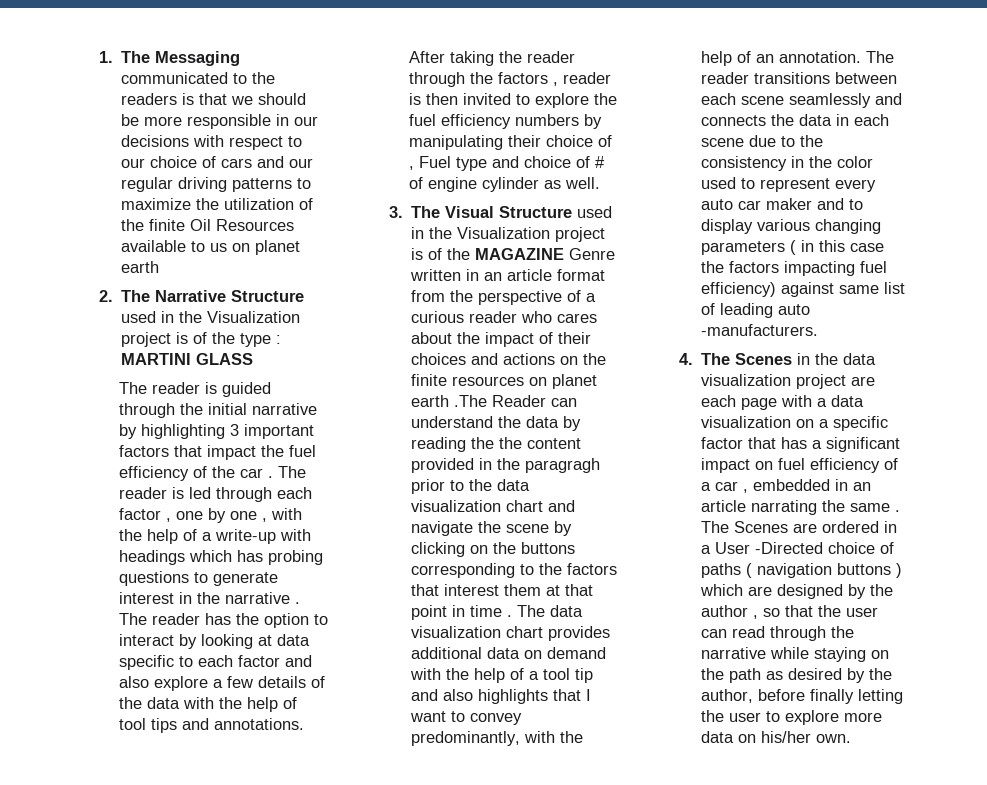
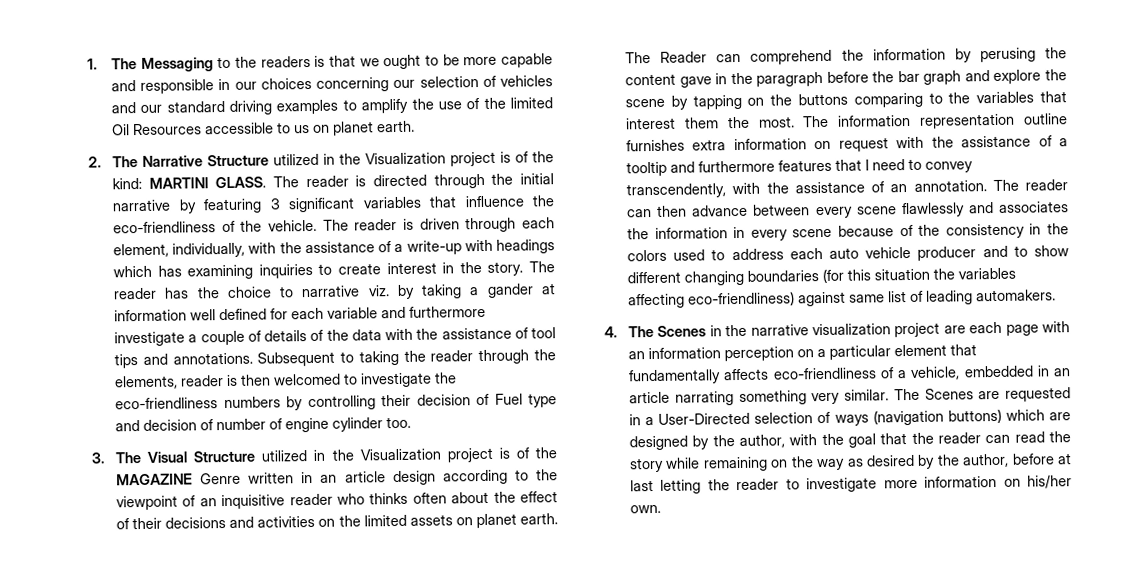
- 1. The Messaging communicated to the readers is that we should be more responsible in our decisions with respect to our choice of cars and our regular driving patterns to maximize the utilization of the finite Oil Resources available to us on planet earth
+ 1. The Messaging to the readers is that we ought to be more capable and responsible in our choices concerning our selection of vehicles and our standard driving examples to amplify the use of the limited Oil Resources accessible to us on planet earth.
- 2. The Narrative Structure used in the Visualization project is of the type : MARTINI GLASS
- The reader is guided through the initial narrative by highlighting 3 important factors that impact the fuel efficiency of the car . The reader is led through each factor , one by one , with the help of a write-up with headings which has probing questions to generate interest in the narrative .
+ 2. The Narrative Structure utilized in the Visualization project is of the kind: MARTINI GLASS. The reader is directed through the initial narrative by featuring 3 significant variables that influence the eco-friendliness of the vehicle. The reader is driven through each element, individually, with the assistance of a write-up with headings which has examining inquiries to create interest in the story.
- The reader has the option to interact by looking at data specific to each factor and also explore a few details of the data with the help of tool tips and annotations.
+ The reader has the choice to narrative viz. by taking a gander at information well defined for each variable and furthermore investigate a couple of details of the data with the assistance of tool tips and annotations.
- After taking the reader through the factors , reader is then invited to explore the fuel efficiency numbers by manipulating their choice of , Fuel type and choice of # of engine cylinder as well.
+ Subsequent to taking the reader through the elements, reader is then welcomed to investigate the eco-friendliness numbers by controlling their decision of Fuel type and decision of number of engine cylinder too.
- 3. The Visual Structure used in the Visualization project is of the MAGAZINE Genre written in an article format from the perspective of a curious reader who cares about the impact of their choices and actions on the finite resources on planet earth .The Reader can understand the data by reading the the content provided in the paragragh prior to the data visualization chart and navigate the scene by clicking on the buttons corresponding to the factors that interest them at that point in time . The data visualization chart provides additional data on demand with the help of a tool tip and also highlights that I want to convey predominantly, with the help of an annotation.
+ 3. The Visual Structure utilized in the Visualization project is of the MAGAZINE Genre written in an article design according to the viewpoint of an inquisitive reader who thinks often about the effect of their decisions and activities on the limited assets on planet earth. The Reader can comprehend the information by perusing the content gave in the paragraph before the bar graph and explore the scene by tapping on the buttons comparing to the variables that interest them the most. The information representation outline furnishes extra information on request with the assistance of a tooltip and furthermore features that I need to convey transcendently, with the assistance of an annotation.
- The reader transitions between each scene seamlessly and connects the data in each scene due to the consistency in the color used to represent every auto car maker and to display various changing parameters ( in this case the factors impacting fuel efficiency) against same list of leading auto -manufacturers.
+ The reader can then advance between every scene flawlessly and associates the information in every scene because of the consistency in the colors used to address each auto vehicle producer and to show different changing boundaries (for this situation the variables affecting eco-friendliness) against same list of leading automakers.
- 4. The Scenes in the data visualization project are each page with a data visualization on a specific factor that has a significant impact on fuel efficiency of a car , embedded in an article narrating the same .
+ 4. The Scenes in the narrative visualization project are each page with an information perception on a particular element that fundamentally affects eco-friendliness of a vehicle, embedded in an article narrating something very similar.
- The Scenes are ordered in a User -Directed choice of paths ( navigation buttons ) which are designed by the author , so that the user can read through the narrative while staying on the path as desired by the author, before finally letting the user to explore more data on his/her own.
+ The Scenes are requested in a User-Directed selection of ways (navigation buttons) which are designed by the author, with the goal that the reader can read the story while remaining on the way as desired by the author, before at last letting the reader to investigate more information on his/her own.

